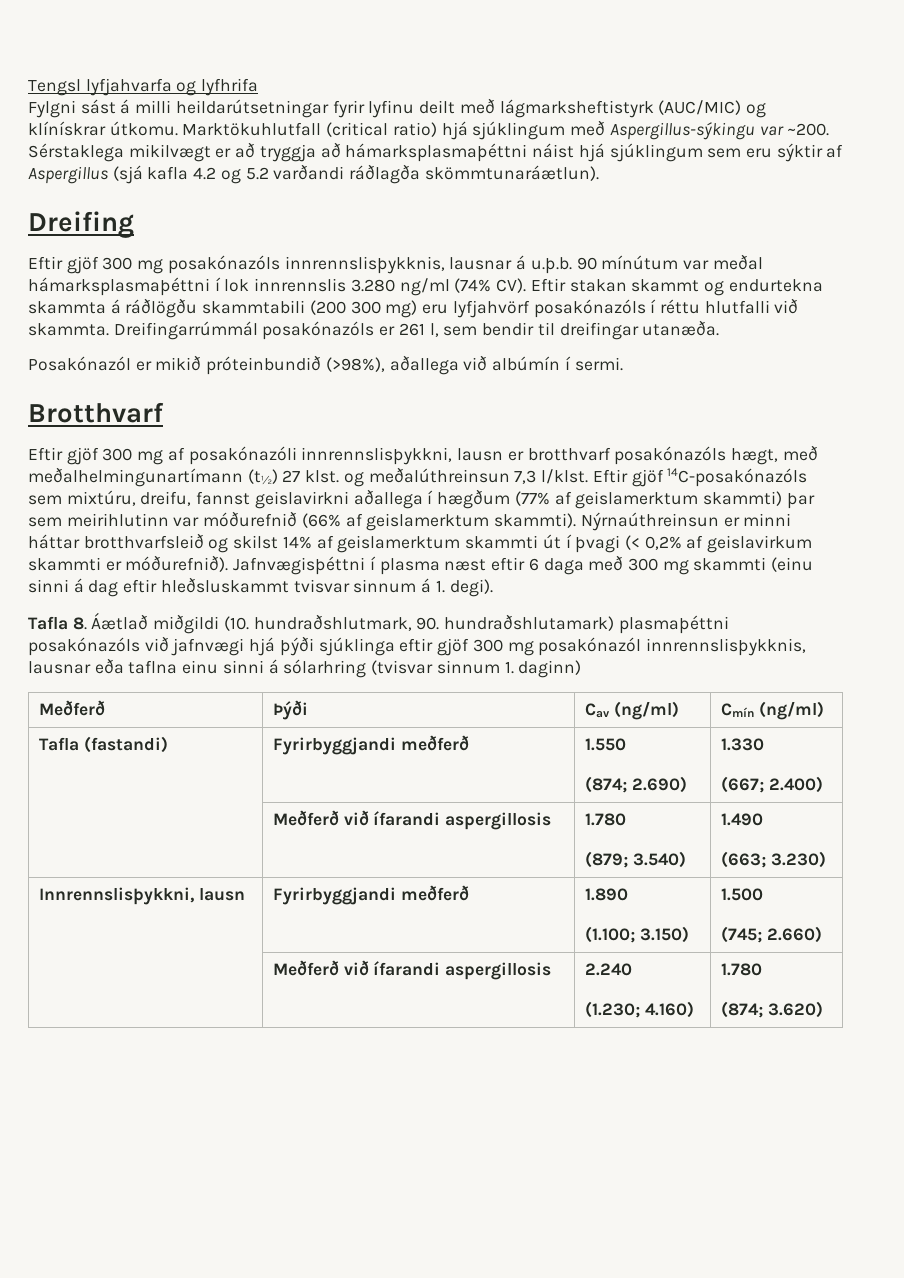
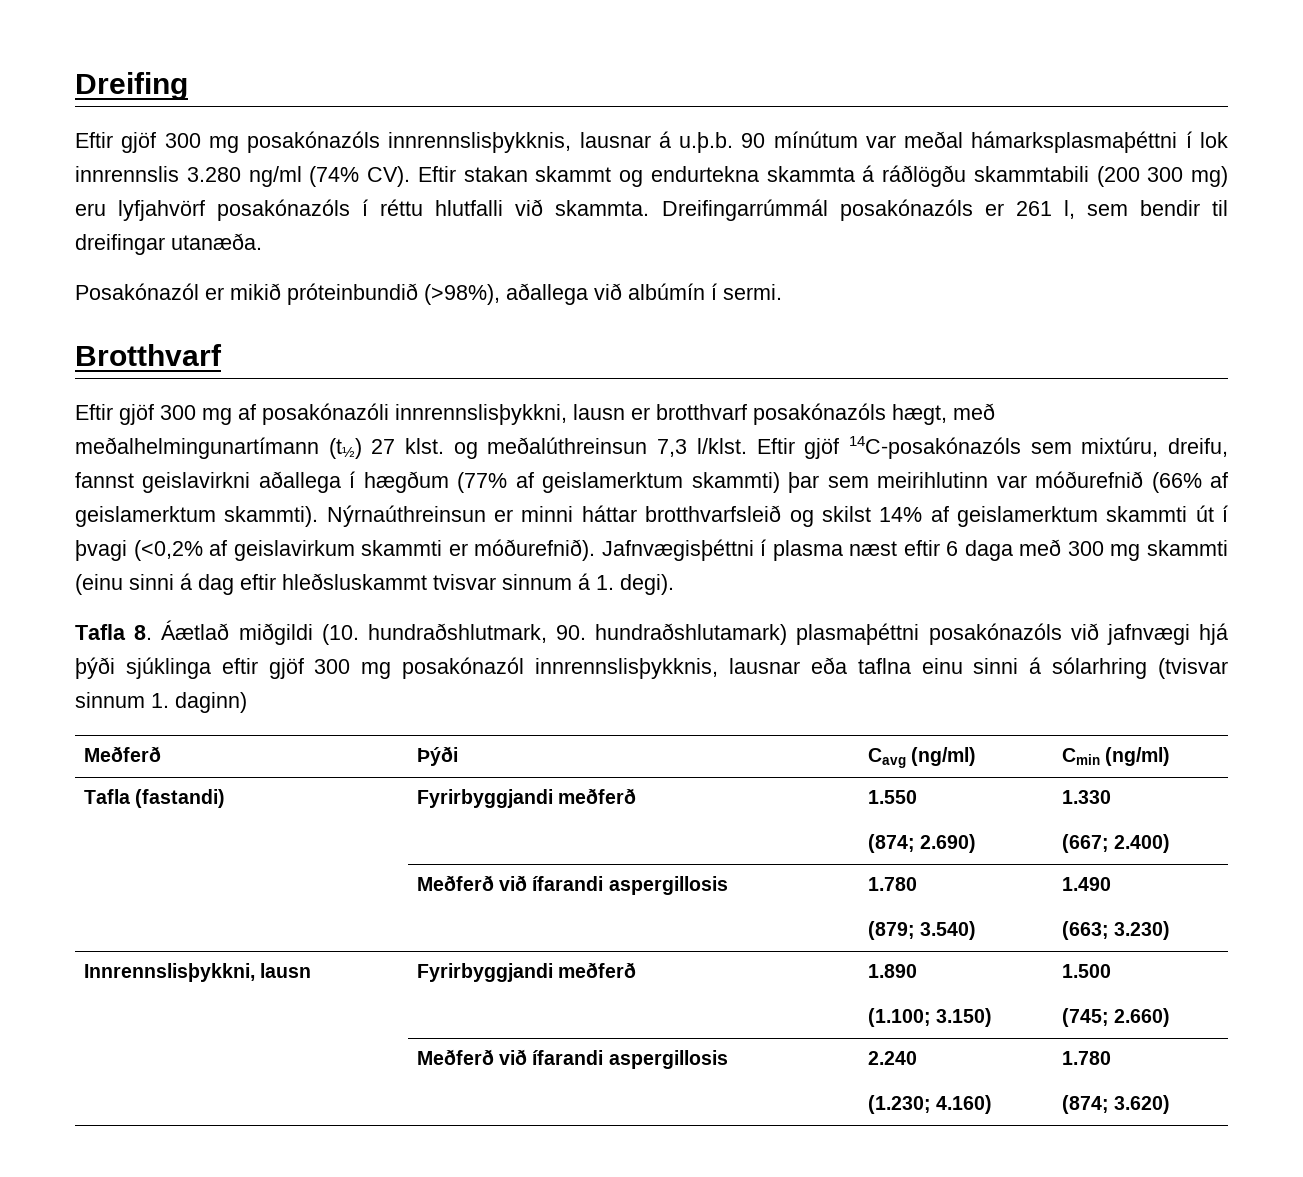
- Tengsl lyfjahvarfa og lyfhrifa
- Fylgni sást á milli heildarútsetningar fyrir lyfinu deilt með lágmarksheftistyrk (AUC/MIC) og klínískrar útkomu. Marktökuhlutfall (critical ratio) hjá sjúklingum með Aspergillus-sýkingu var ~200. Sérstaklega mikilvægt er að tryggja að hámarksplasmaþéttni náist hjá sjúklingum sem eru sýktir af Aspergillus (sjá kafla 4.2 og 5.2 varðandi ráðlagða skömmtunaráætlun).
- Nýrnaúthreinsun er minni háttar brotthvarfsleið og skilst 14% af geislamerktum skammti út í þvagi (< 0,2% af geislavirkum skammti er móðurefnið).
+ Nýrnaúthreinsun er minni háttar brotthvarfsleið og skilst 14% af geislamerktum skammti út í þvagi (<0,2% af geislavirkum skammti er móðurefnið).
- Meðferð | Þýði | Cav (ng/ml) | Cmín (ng/ml)
+ Meðferð | Þýði | Cavg (ng/ml) | Cmin (ng/ml)

